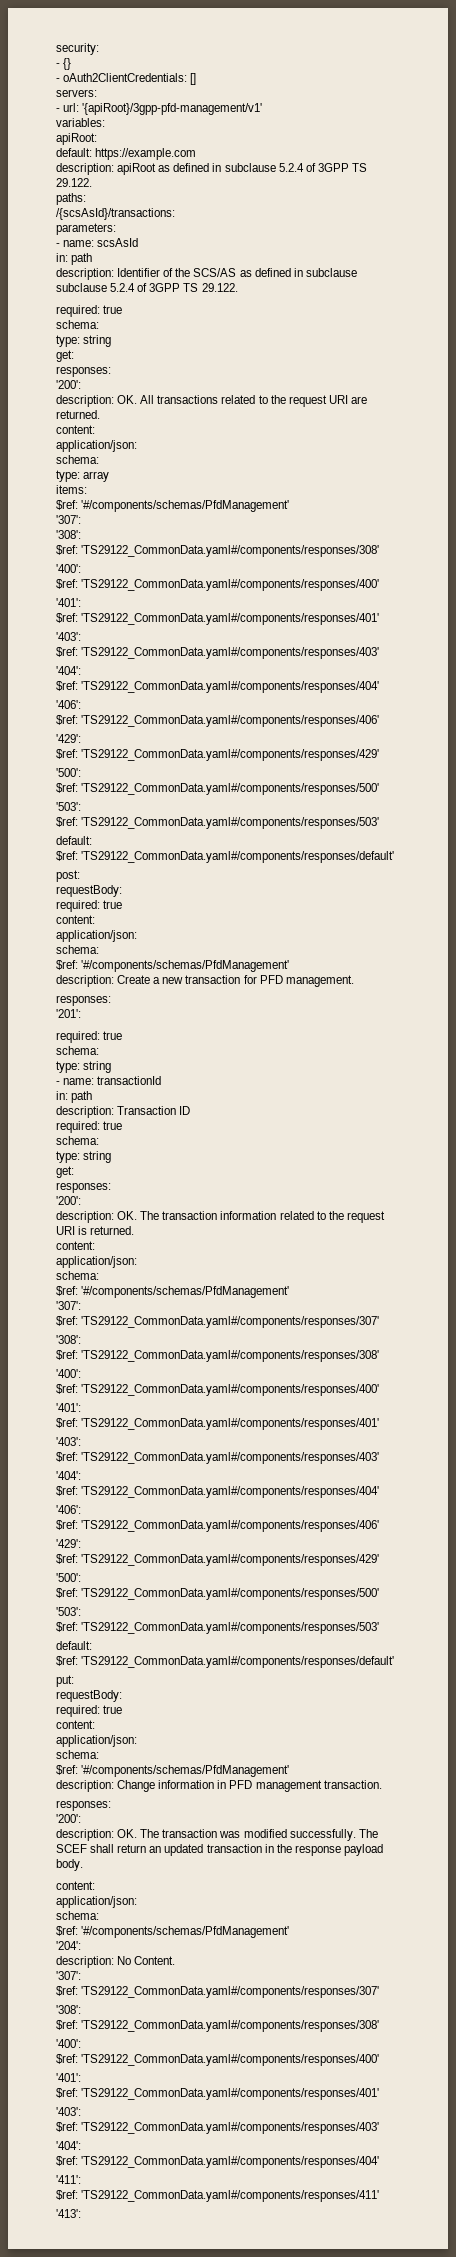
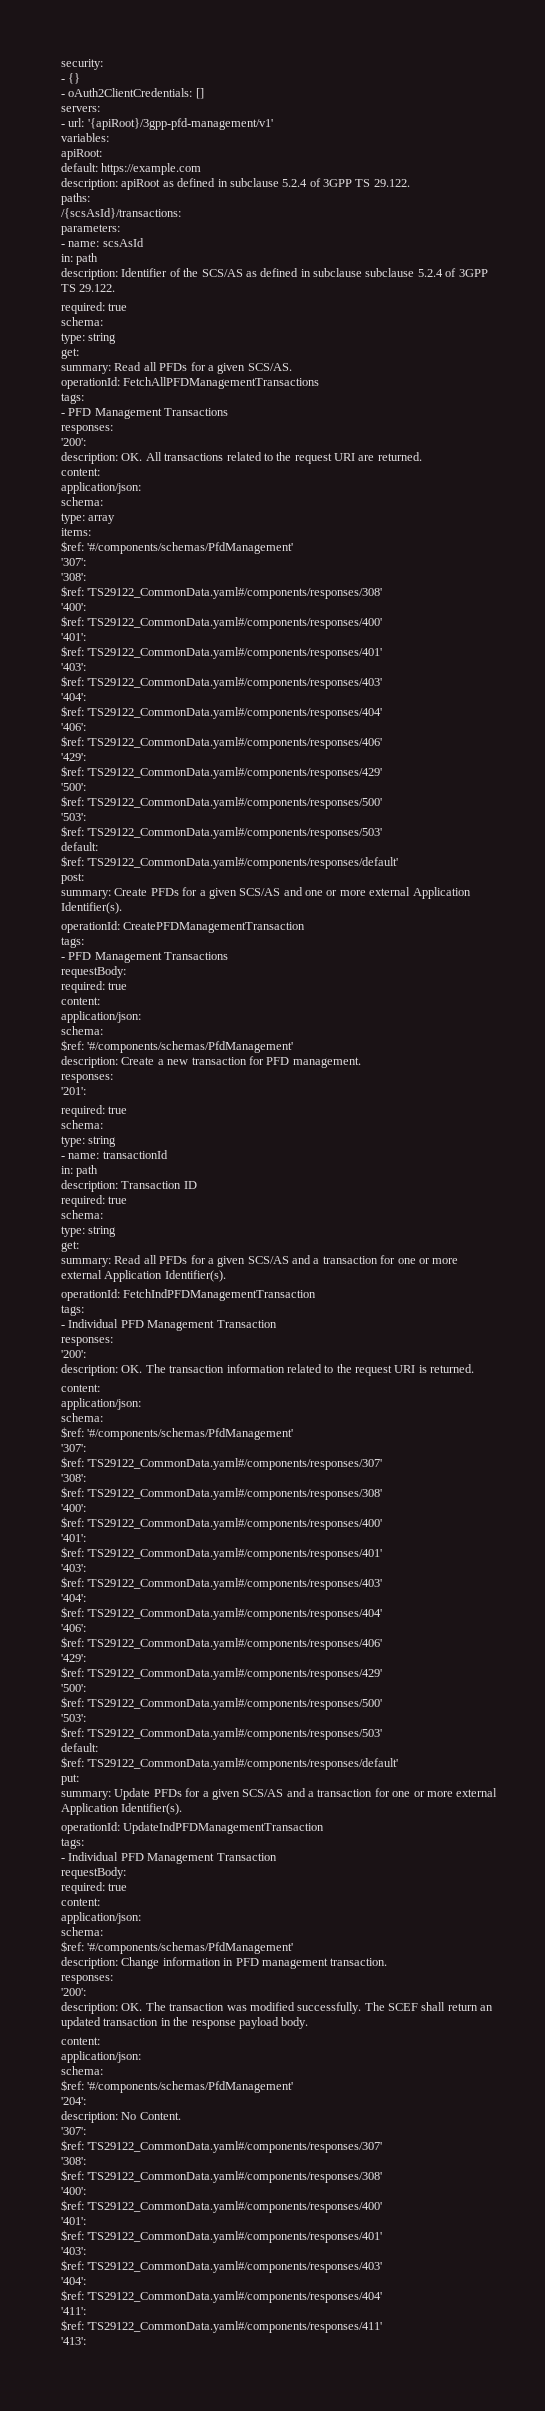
+ summary: Read all PFDs for a given SCS/AS.
+ operationId: FetchAllPFDManagementTransactions
+ tags:
+ - PFD Management Transactions
+ summary: Create PFDs for a given SCS/AS and one or more external Application Identifier(s).
+ operationId: CreatePFDManagementTransaction
+ tags:
+ - PFD Management Transactions
+ summary: Read all PFDs for a given SCS/AS and a transaction for one or more external Application Identifier(s).
+ operationId: FetchIndPFDManagementTransaction
+ tags:
+ - Individual PFD Management Transaction
+ summary: Update PFDs for a given SCS/AS and a transaction for one or more external Application Identifier(s).
+ operationId: UpdateIndPFDManagementTransaction
+ tags:
+ - Individual PFD Management Transaction

